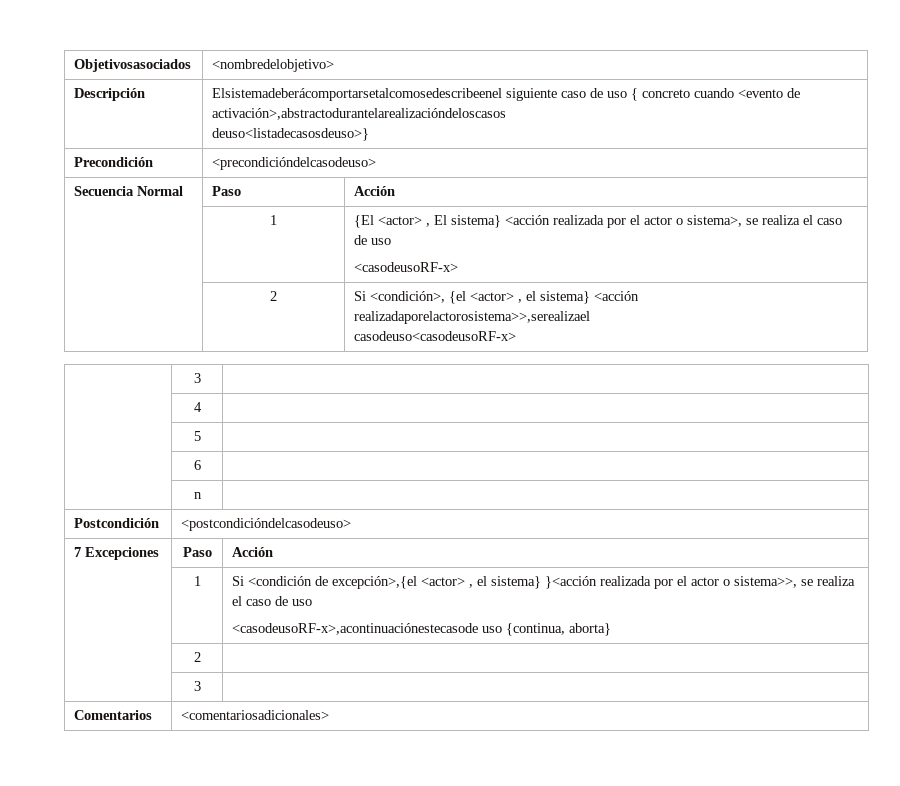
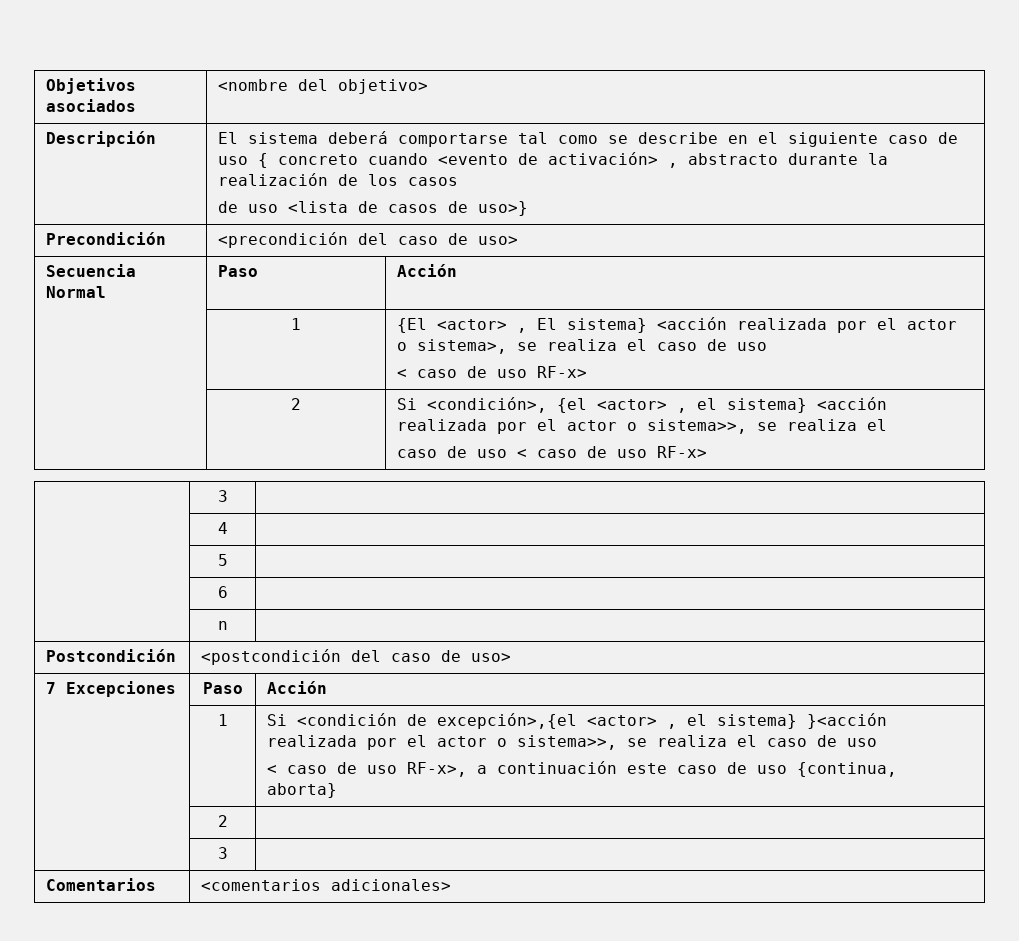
- Objetivosasociados | <nombredelobjetivo>
- Descripción | Elsistemadeberácomportarsetalcomosedescribeenel siguiente caso de uso { concreto cuando <evento de activación>,abstractodurantelarealizacióndeloscasos
- deuso<listadecasosdeuso>}
- Precondición | <precondicióndelcasodeuso>
+ Objetivos asociados | <nombre del objetivo>
+ Descripción | El sistema deberá comportarse tal como se describe en el siguiente caso de uso { concreto cuando <evento de activación> , abstracto durante la realización de los casos
+ de uso <lista de casos de uso>}
+ Precondición | <precondición del caso de uso>
  | 1 | {El <actor> , El sistema} <acción realizada por el actor o sistema>, se realiza el caso de uso
- <casodeusoRF-x>
+ < caso de uso RF-x>
- | 2 | Si <condición>, {el <actor> , el sistema} <acción realizadaporelactorosistema>>,serealizael
- casodeuso<casodeusoRF-x>
+ | 2 | Si <condición>, {el <actor> , el sistema} <acción realizada por el actor o sistema>>, se realiza el
+ caso de uso < caso de uso RF-x>
- Postcondición | <postcondicióndelcasodeuso>
+ Postcondición | <postcondición del caso de uso>
  | 1 | Si <condición de excepción>,{el <actor> , el sistema} }<acción realizada por el actor o sistema>>, se realiza el caso de uso
- <casodeusoRF-x>,acontinuaciónestecasode uso {continua, aborta}
+ < caso de uso RF-x>, a continuación este caso de uso {continua, aborta}
- Comentarios | <comentariosadicionales>
+ Comentarios | <comentarios adicionales>

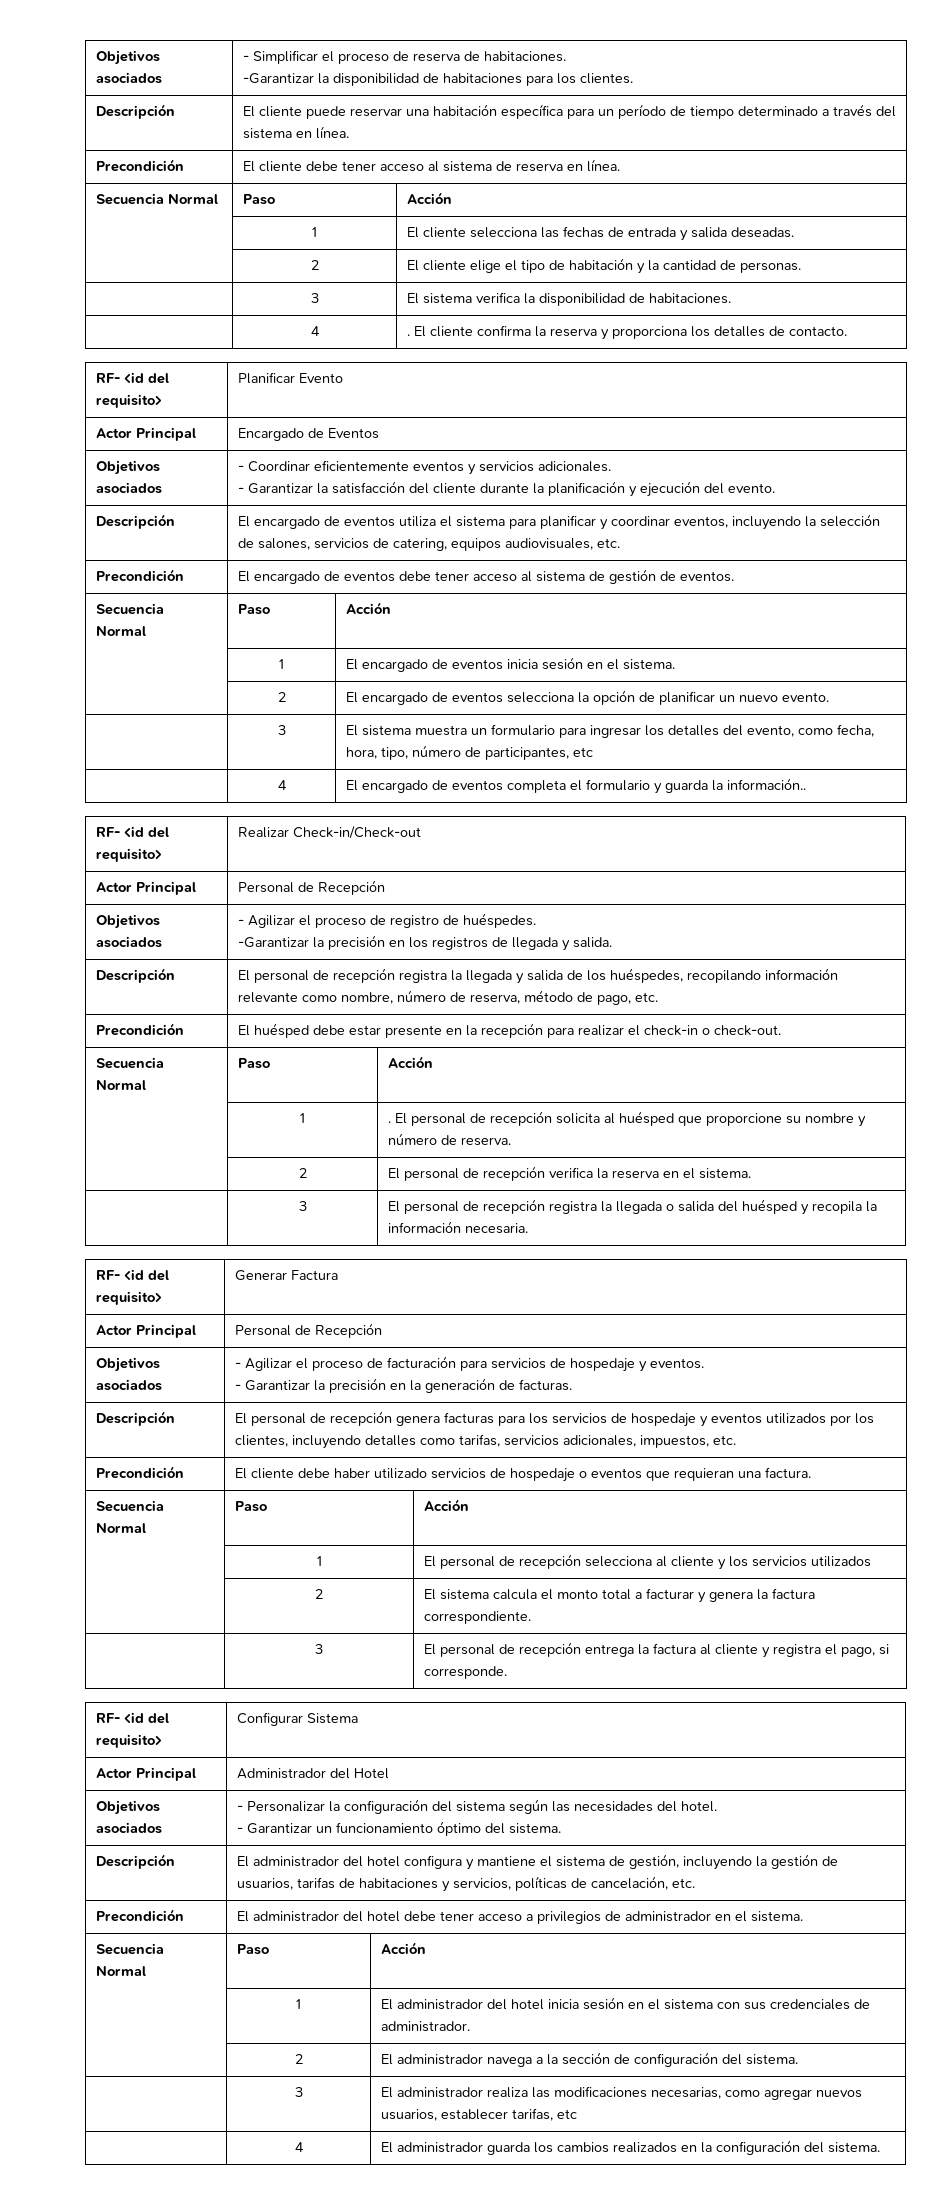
- Objetivos asociados | <nombre del objetivo>
- Descripción | El sistema deberá comportarse tal como se describe en el siguiente caso de uso { concreto cuando <evento de activación> , abstracto durante la realización de los casos
- de uso <lista de casos de uso>}
- Precondición | <precondición del caso de uso>
+ Objetivos asociados | - Simplificar el proceso de reserva de habitaciones.
+ -Garantizar la disponibilidad de habitaciones para los clientes.
+ Descripción | El cliente puede reservar una habitación específica para un período de tiempo determinado a través del sistema en línea.
+ Precondición | El cliente debe tener acceso al sistema de reserva en línea.
  Secuencia Normal | Paso | Acción
- | 1 | {El <actor> , El sistema} <acción realizada por el actor o sistema>, se realiza el caso de uso
- < caso de uso RF-x>
- | 2 | Si <condición>, {el <actor> , el sistema} <acción realizada por el actor o sistema>>, se realiza el
- caso de uso < caso de uso RF-x>
- | 3 |
- | 4 |
- | 5 |
- | 6 |
- | n |
- Postcondición | <postcondición del caso de uso>
- 7 Excepciones | Paso | Acción
- | 1 | Si <condición de excepción>,{el <actor> , el sistema} }<acción realizada por el actor o sistema>>, se realiza el caso de uso
- < caso de uso RF-x>, a continuación este caso de uso {continua, aborta}
- | 2 |
- | 3 |
- Comentarios | <comentarios adicionales>
+ | 1 | El cliente selecciona las fechas de entrada y salida deseadas.
+ | 2 | El cliente elige el tipo de habitación y la cantidad de personas.
+ | 3 | El sistema verifica la disponibilidad de habitaciones.
+ | 4 | . El cliente confirma la reserva y proporciona los detalles de contacto.
+ RF- <id del requisito> | Planificar Evento
+ Actor Principal | Encargado de Eventos
+ Objetivos asociados | - Coordinar eficientemente eventos y servicios adicionales.
+ - Garantizar la satisfacción del cliente durante la planificación y ejecución del evento.
+ Descripción | El encargado de eventos utiliza el sistema para planificar y coordinar eventos, incluyendo la selección de salones, servicios de catering, equipos audiovisuales, etc.
+ Precondición | El encargado de eventos debe tener acceso al sistema de gestión de eventos.
+ Secuencia Normal | Paso | Acción
+ | 1 | El encargado de eventos inicia sesión en el sistema.
+ | 2 | El encargado de eventos selecciona la opción de planificar un nuevo evento.
+ | 3 | El sistema muestra un formulario para ingresar los detalles del evento, como fecha, hora, tipo, número de participantes, etc
+ | 4 | El encargado de eventos completa el formulario y guarda la información..
+ RF- <id del requisito> | Realizar Check-in/Check-out
+ Actor Principal | Personal de Recepción
+ Objetivos asociados | - Agilizar el proceso de registro de huéspedes.
+ -Garantizar la precisión en los registros de llegada y salida.
+ Descripción | El personal de recepción registra la llegada y salida de los huéspedes, recopilando información relevante como nombre, número de reserva, método de pago, etc.
+ Precondición | El huésped debe estar presente en la recepción para realizar el check-in o check-out.
+ Secuencia Normal | Paso | Acción
+ | 1 | . El personal de recepción solicita al huésped que proporcione su nombre y número de reserva.
+ | 2 | El personal de recepción verifica la reserva en el sistema.
+ | 3 | El personal de recepción registra la llegada o salida del huésped y recopila la información necesaria.
+ RF- <id del requisito> | Generar Factura
+ Actor Principal | Personal de Recepción
+ Objetivos asociados | - Agilizar el proceso de facturación para servicios de hospedaje y eventos.
+ - Garantizar la precisión en la generación de facturas.
+ Descripción | El personal de recepción genera facturas para los servicios de hospedaje y eventos utilizados por los clientes, incluyendo detalles como tarifas, servicios adicionales, impuestos, etc.
+ Precondición | El cliente debe haber utilizado servicios de hospedaje o eventos que requieran una factura.
+ Secuencia Normal | Paso | Acción
+ | 1 | El personal de recepción selecciona al cliente y los servicios utilizados
+ | 2 | El sistema calcula el monto total a facturar y genera la factura correspondiente.
+ | 3 | El personal de recepción entrega la factura al cliente y registra el pago, si corresponde.
+ RF- <id del requisito> | Configurar Sistema
+ Actor Principal | Administrador del Hotel
+ Objetivos asociados | - Personalizar la configuración del sistema según las necesidades del hotel.
+ - Garantizar un funcionamiento óptimo del sistema.
+ Descripción | El administrador del hotel configura y mantiene el sistema de gestión, incluyendo la gestión de usuarios, tarifas de habitaciones y servicios, políticas de cancelación, etc.
+ Precondición | El administrador del hotel debe tener acceso a privilegios de administrador en el sistema.
+ Secuencia Normal | Paso | Acción
+ | 1 | El administrador del hotel inicia sesión en el sistema con sus credenciales de administrador.
+ | 2 | El administrador navega a la sección de configuración del sistema.
+ | 3 | El administrador realiza las modificaciones necesarias, como agregar nuevos usuarios, establecer tarifas, etc
+ | 4 | El administrador guarda los cambios realizados en la configuración del sistema.

